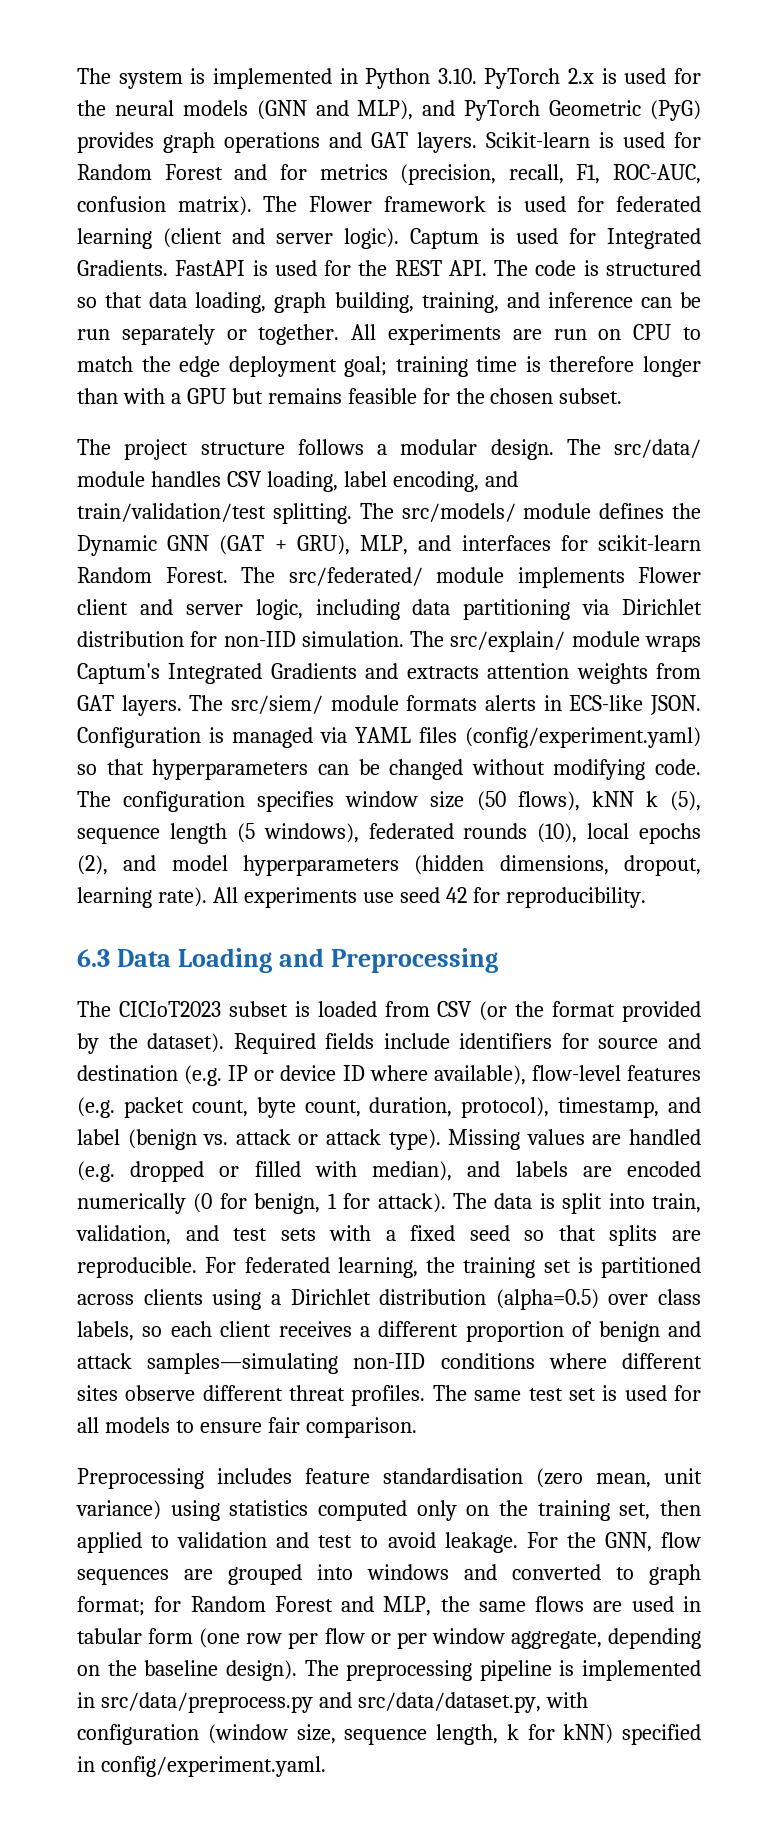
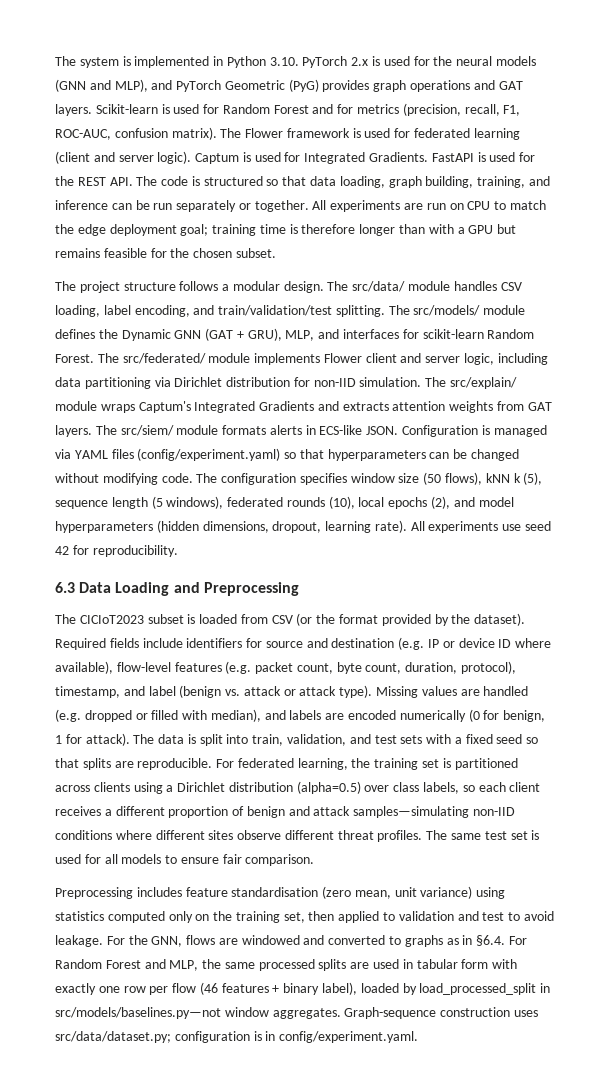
- For the GNN, flow sequences are grouped into windows and converted to graph format; for Random Forest and MLP, the same flows are used in tabular form (one row per flow or per window aggregate, depending on the baseline design). The preprocessing pipeline is implemented in src/data/preprocess.py and src/data/dataset.py, with configuration (window size, sequence length, k for kNN) specified in config/experiment.yaml.
+ For the GNN, flows are windowed and converted to graphs as in §6.4. For Random Forest and MLP, the same processed splits are used in tabular form with exactly one row per flow (46 features + binary label), loaded by load_processed_split in src/models/baselines.py—not window aggregates. Graph-sequence construction uses src/data/dataset.py; configuration is in config/experiment.yaml.

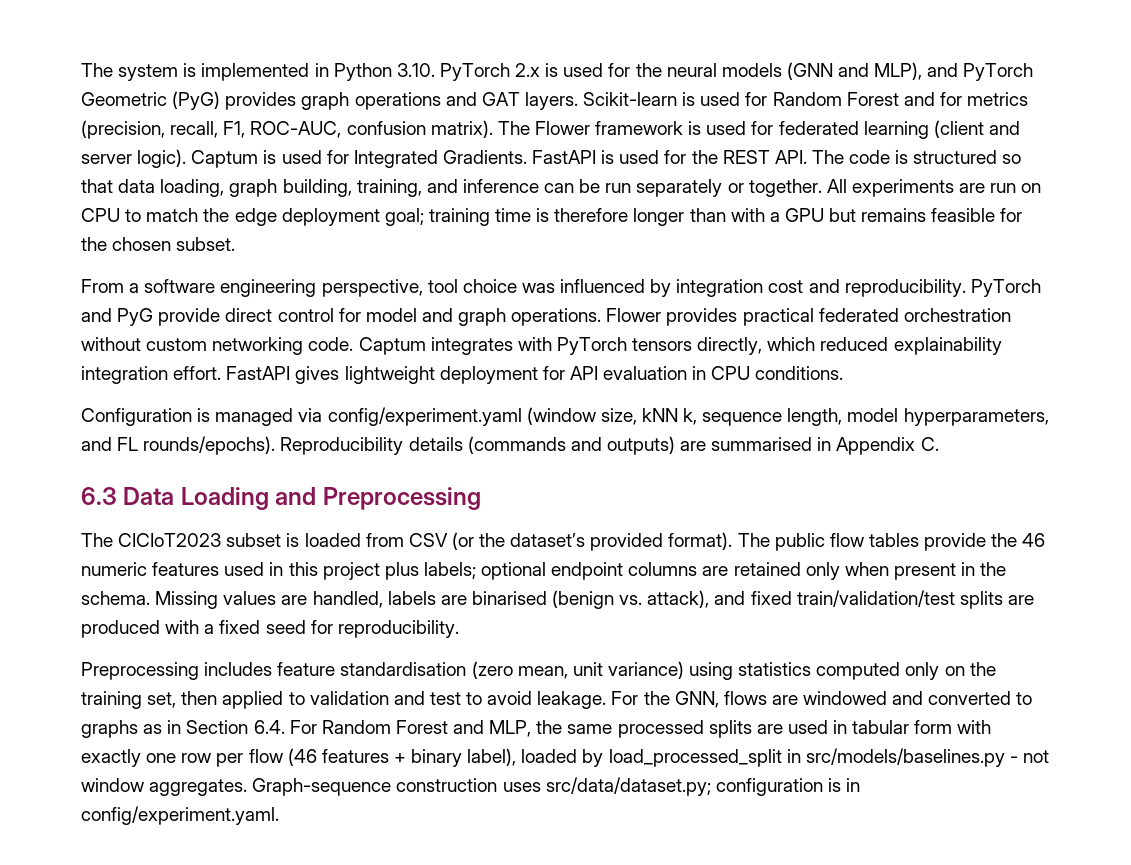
- The project structure follows a modular design. The src/data/ module handles CSV loading, label encoding, and train/validation/test splitting. The src/models/ module defines the Dynamic GNN (GAT + GRU), MLP, and interfaces for scikit-learn Random Forest. The src/federated/ module implements Flower client and server logic, including data partitioning via Dirichlet distribution for non-IID simulation. The src/explain/ module wraps Captum's Integrated Gradients and extracts attention weights from GAT layers. The src/siem/ module formats alerts in ECS-like JSON. Configuration is managed via YAML files (config/experiment.yaml) so that hyperparameters can be changed without modifying code. The configuration specifies window size (50 flows), kNN k (5), sequence length (5 windows), federated rounds (10), local epochs (2), and model hyperparameters (hidden dimensions, dropout, learning rate). All experiments use seed 42 for reproducibility.
+ From a software engineering perspective, tool choice was influenced by integration cost and reproducibility. PyTorch and PyG provide direct control for model and graph operations. Flower provides practical federated orchestration without custom networking code. Captum integrates with PyTorch tensors directly, which reduced explainability integration effort. FastAPI gives lightweight deployment for API evaluation in CPU conditions.
+ Configuration is managed via config/experiment.yaml (window size, kNN k, sequence length, model hyperparameters, and FL rounds/epochs). Reproducibility details (commands and outputs) are summarised in Appendix C.
- The CICIoT2023 subset is loaded from CSV (or the format provided by the dataset). Required fields include identifiers for source and destination (e.g. IP or device ID where available), flow-level features (e.g. packet count, byte count, duration, protocol), timestamp, and label (benign vs. attack or attack type). Missing values are handled (e.g. dropped or filled with median), and labels are encoded numerically (0 for benign, 1 for attack). The data is split into train, validation, and test sets with a fixed seed so that splits are reproducible. For federated learning, the training set is partitioned across clients using a Dirichlet distribution (alpha=0.5) over class labels, so each client receives a different proportion of benign and attack samples—simulating non-IID conditions where different sites observe different threat profiles. The same test set is used for all models to ensure fair comparison.
+ The CICIoT2023 subset is loaded from CSV (or the dataset’s provided format). The public flow tables provide the 46 numeric features used in this project plus labels; optional endpoint columns are retained only when present in the schema. Missing values are handled, labels are binarised (benign vs. attack), and fixed train/validation/test splits are produced with a fixed seed for reproducibility.
- For the GNN, flows are windowed and converted to graphs as in §6.4. For Random Forest and MLP, the same processed splits are used in tabular form with exactly one row per flow (46 features + binary label), loaded by load_processed_split in src/models/baselines.py—not window aggregates.
+ For the GNN, flows are windowed and converted to graphs as in Section 6.4. For Random Forest and MLP, the same processed splits are used in tabular form with exactly one row per flow (46 features + binary label), loaded by load_processed_split in src/models/baselines.py - not window aggregates.

